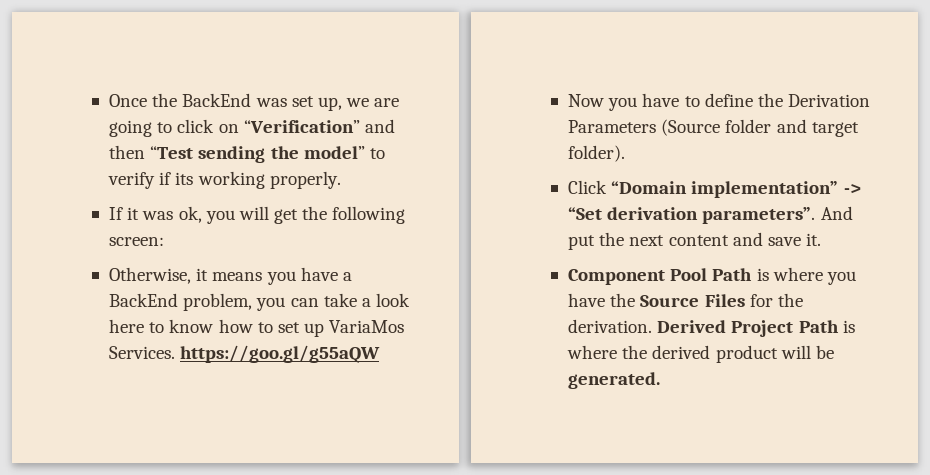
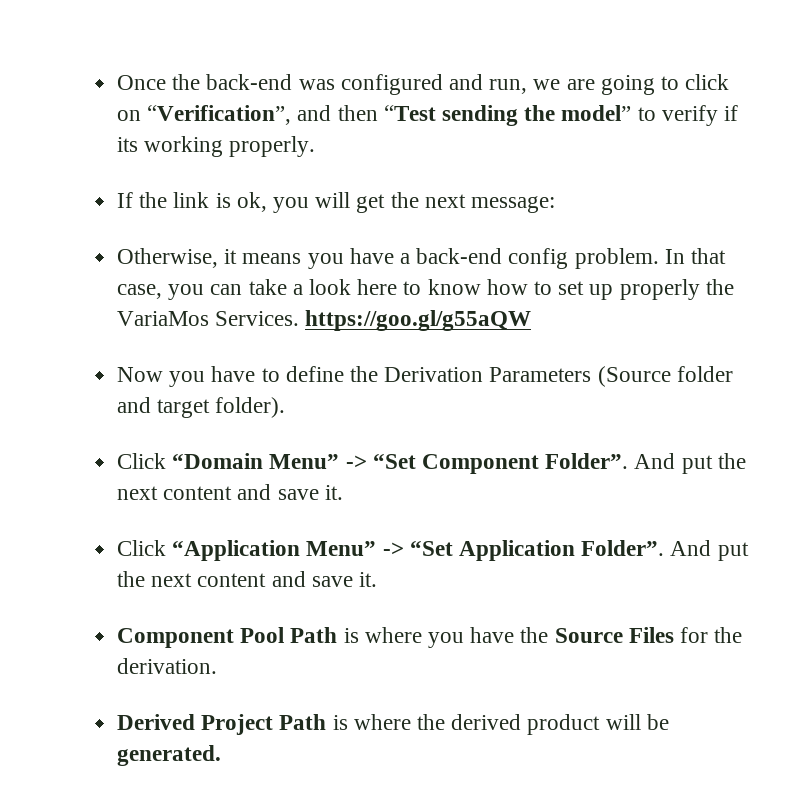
- Once the BackEnd was set up, we are going to click on “Verification” and then “Test sending the model” to verify if its working properly.
+ Once the back-end was configured and run, we are going to click on “Verification”, and then “Test sending the model” to verify if its working properly.
- If it was ok, you will get the following screen:
+ If the link is ok, you will get the next message:
- Otherwise, it means you have a BackEnd problem, you can take a look here to know how to set up VariaMos Services. https://goo.gl/g55aQW
+ Otherwise, it means you have a back-end config problem. In that case, you can take a look here to know how to set up properly the VariaMos Services. https://goo.gl/g55aQW
- Click “Domain implementation” -> “Set derivation parameters”.
+ Click “Domain Menu” -> “Set Component Folder”. And put the next content and save it.
+ Click “Application Menu” -> “Set Application Folder”.
- Component Pool Path is where you have the Source Files for the derivation. Derived Project Path is where the derived product will be generated.
+ Component Pool Path is where you have the Source Files for the derivation.
+ Derived Project Path is where the derived product will be generated.

